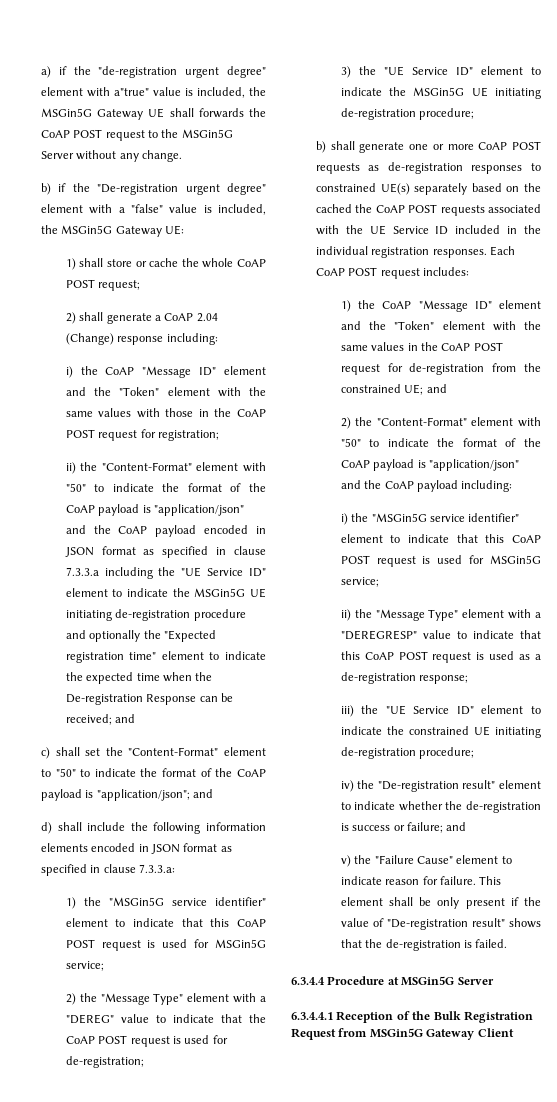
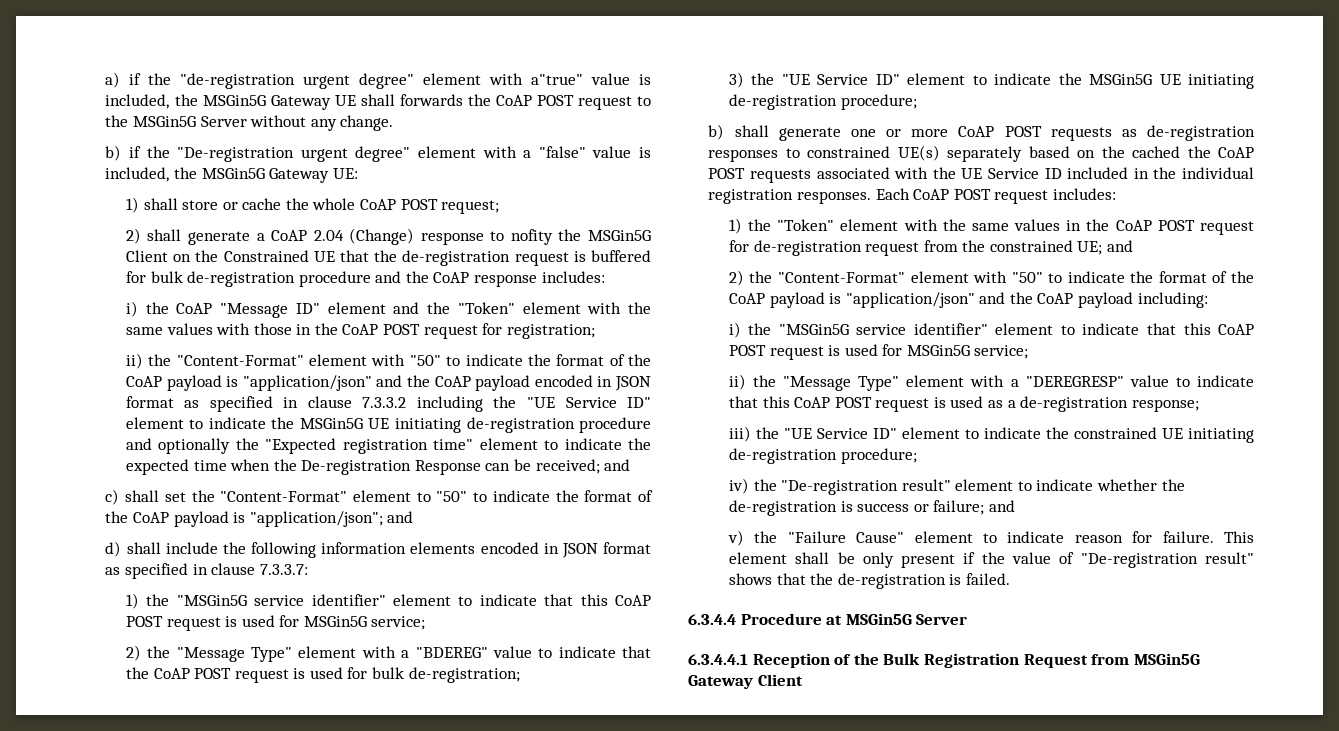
- 2) shall generate a CoAP 2.04 (Change) response including:
+ 2) shall generate a CoAP 2.04 (Change) response to nofity the MSGin5G Client on the Constrained UE that the de-registration request is buffered for bulk de-registration procedure and the CoAP response includes:
- ii) the "Content-Format" element with "50" to indicate the format of the CoAP payload is "application/json" and the CoAP payload encoded in JSON format as specified in clause 7.3.3.a including the "UE Service ID" element to indicate the MSGin5G UE initiating de-registration procedure and optionally the "Expected registration time" element to indicate the expected time when the De-registration Response can be received;
+ ii) the "Content-Format" element with "50" to indicate the format of the CoAP payload is "application/json" and the CoAP payload encoded in JSON format as specified in clause 7.3.3.2 including the "UE Service ID" element to indicate the MSGin5G UE initiating de-registration procedure and optionally the "Expected registration time" element to indicate the expected time when the De-registration Response can be received;
- d) shall include the following information elements encoded in JSON format as specified in clause 7.3.3.a:
+ d) shall include the following information elements encoded in JSON format as specified in clause 7.3.3.7:
- 2) the "Message Type" element with a "DEREG" value to indicate that the CoAP POST request is used for de-registration;
+ 2) the "Message Type" element with a "BDEREG" value to indicate that the CoAP POST request is used for bulk de-registration;
- 1) the CoAP "Message ID" element and the "Token" element with the same values in the CoAP POST request for de-registration from the constrained UE; and
+ 1) the "Token" element with the same values in the CoAP POST request for de-registration request from the constrained UE; and

